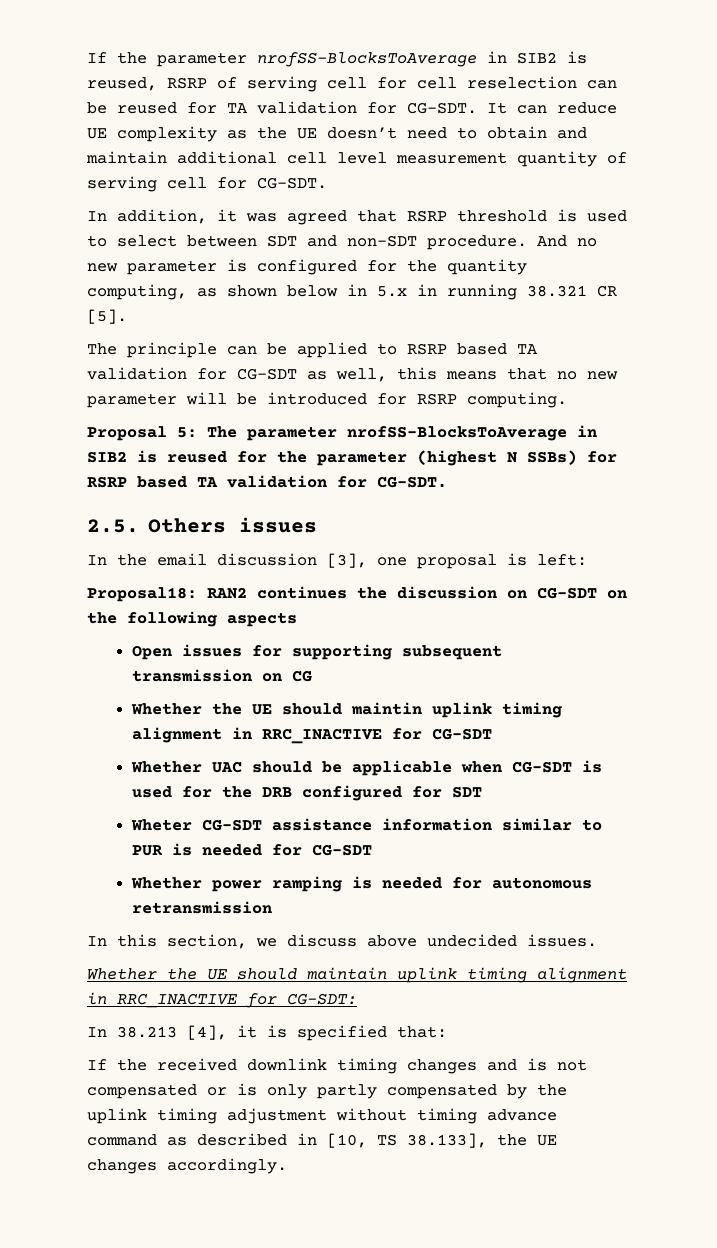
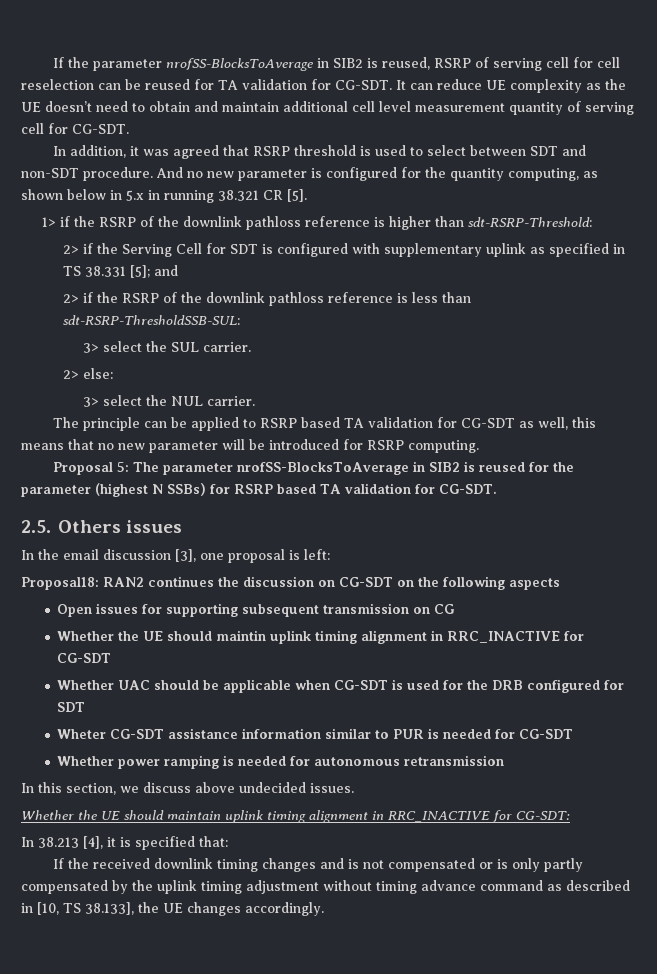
+ 1> if the RSRP of the downlink pathloss reference is higher than sdt-RSRP-Threshold:
+ 2> if the Serving Cell for SDT is configured with supplementary uplink as specified in TS 38.331 [5]; and
+ 2> if the RSRP of the downlink pathloss reference is less than sdt-RSRP-ThresholdSSB-SUL:
+ 3> select the SUL carrier.
+ 2> else:
+ 3> select the NUL carrier.

